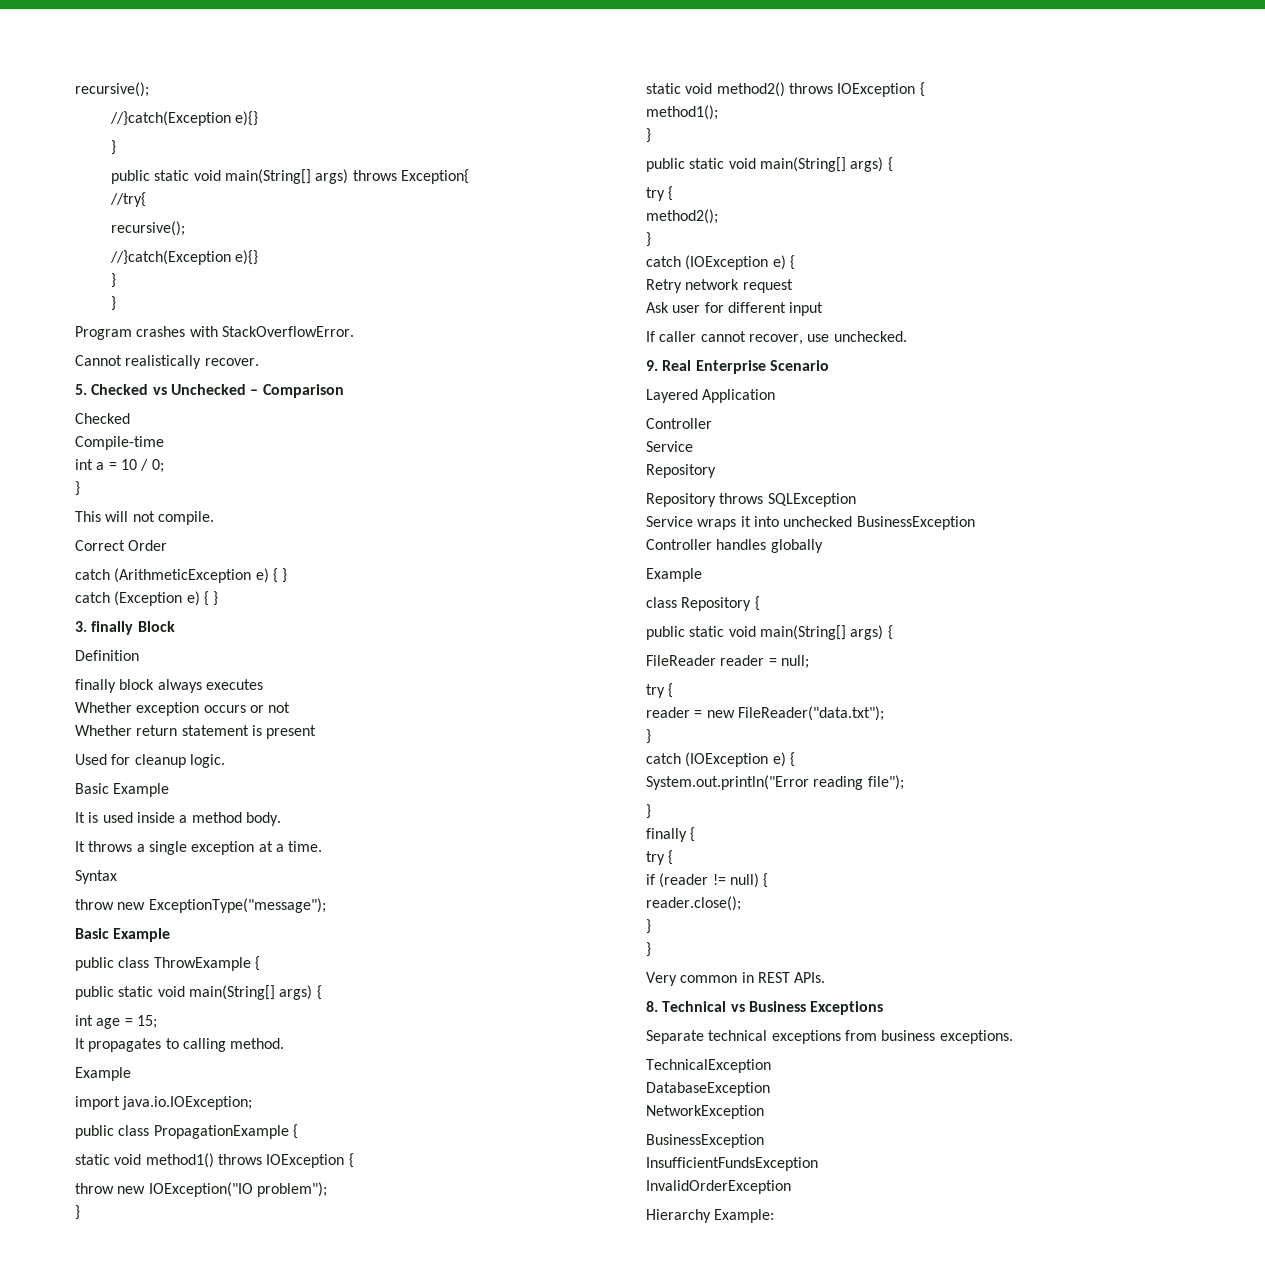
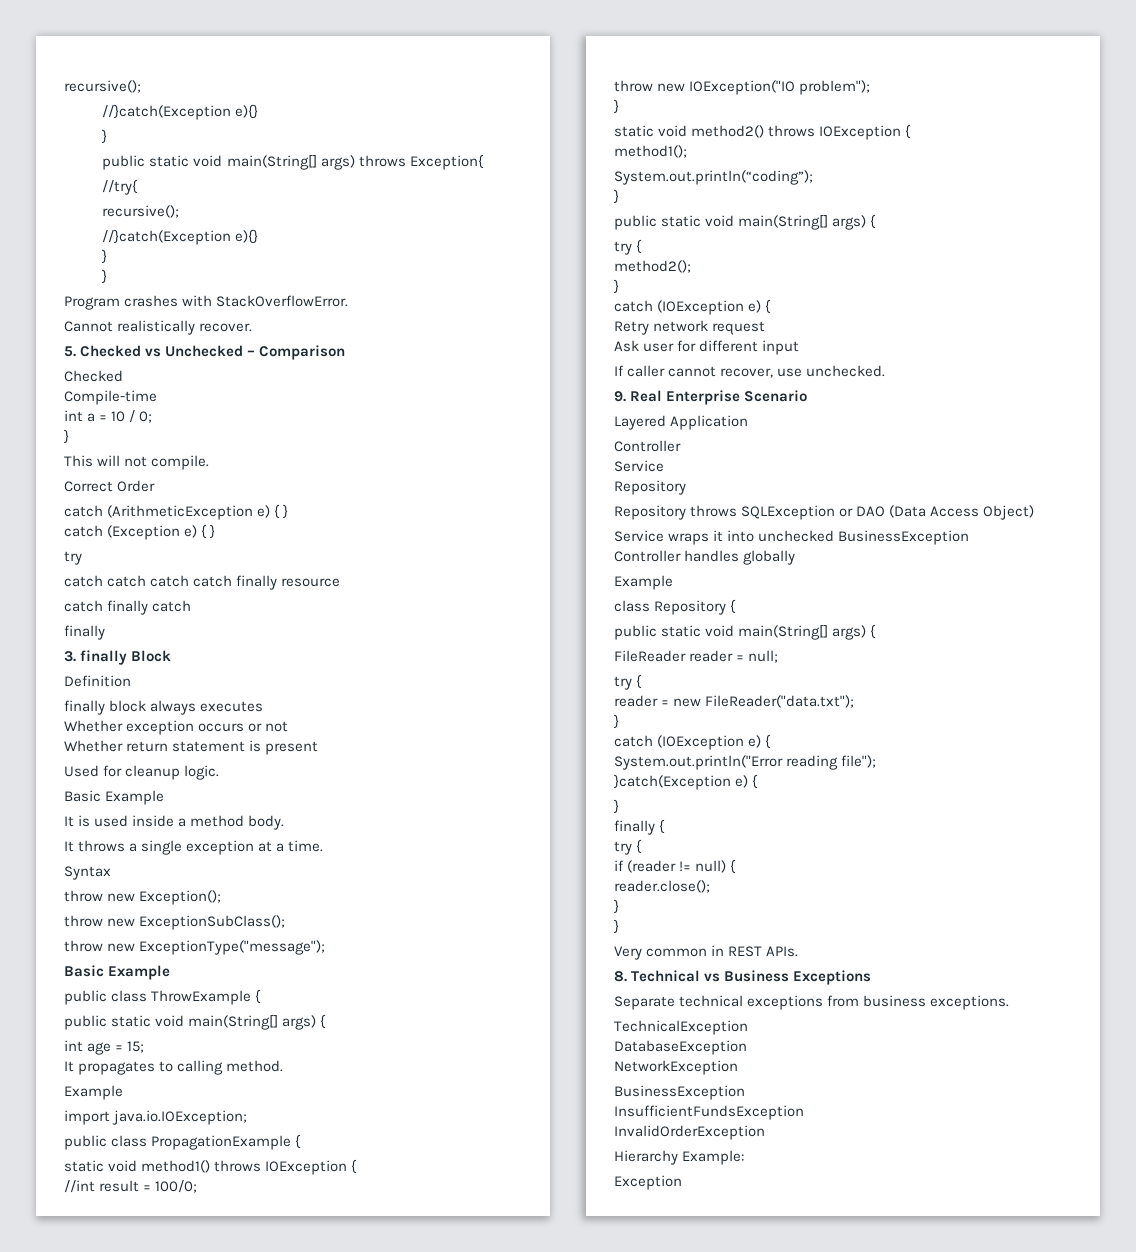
  catch (Exception e) { }
+ try
+ catch catch catch catch finally resource
+ catch finally catch
+ finally
+ throw new Exception();
+ throw new ExceptionSubClass();
+ //int result = 100/0;
+ System.out.println(“coding”);
- Repository throws SQLException
+ Repository throws SQLException or DAO (Data Access Object)
+ }catch(Exception e) {
+ Exception

